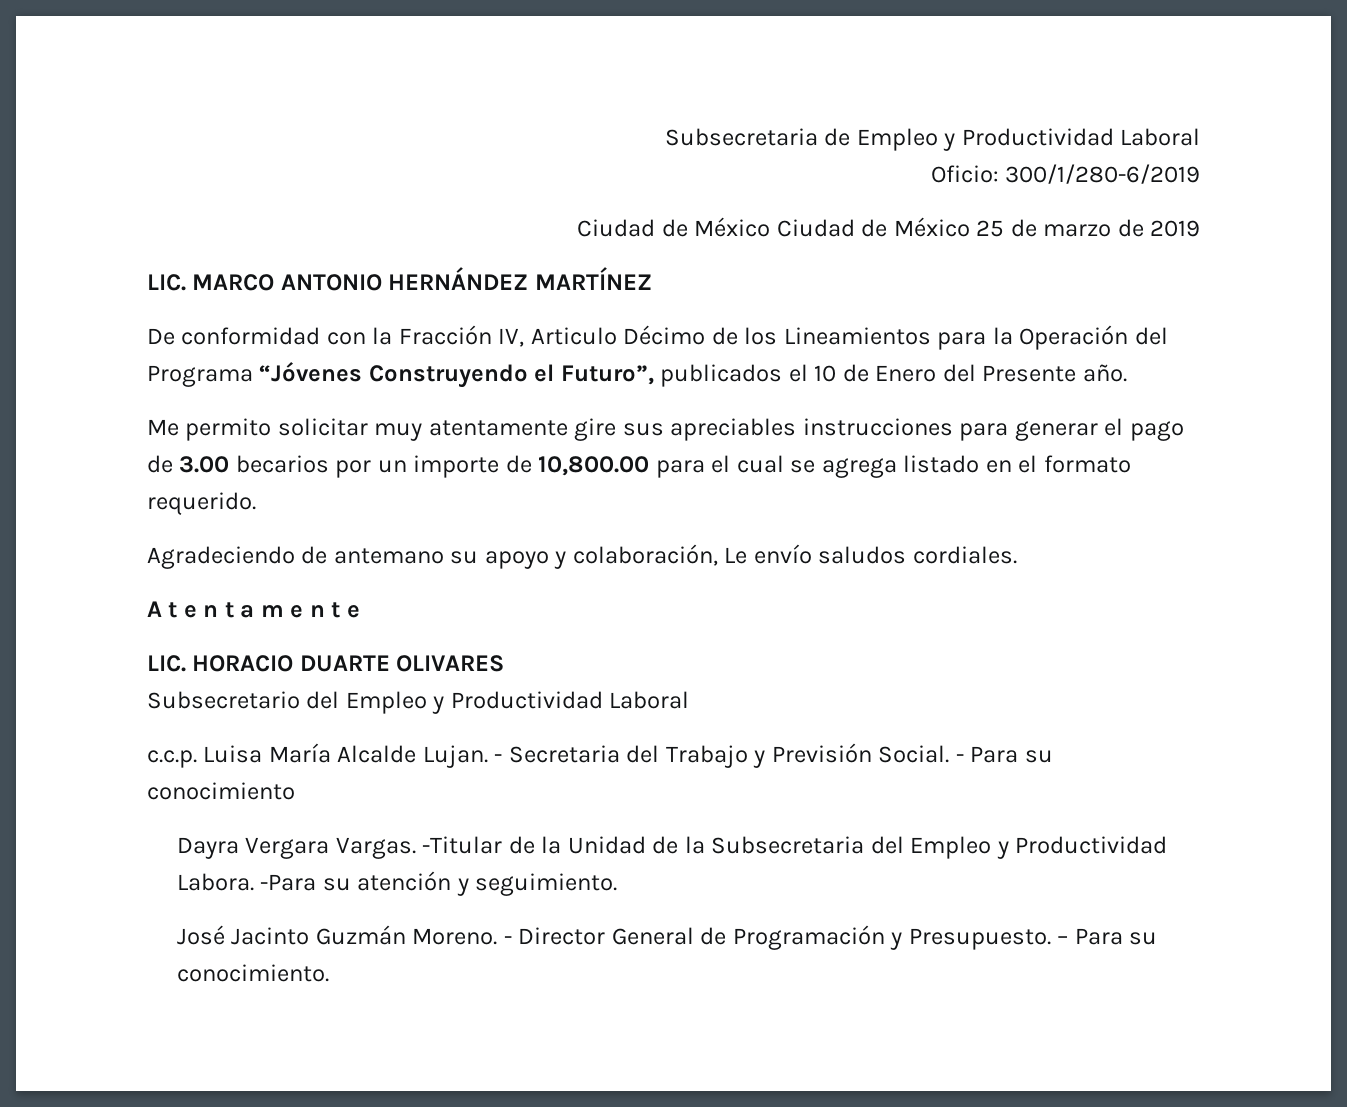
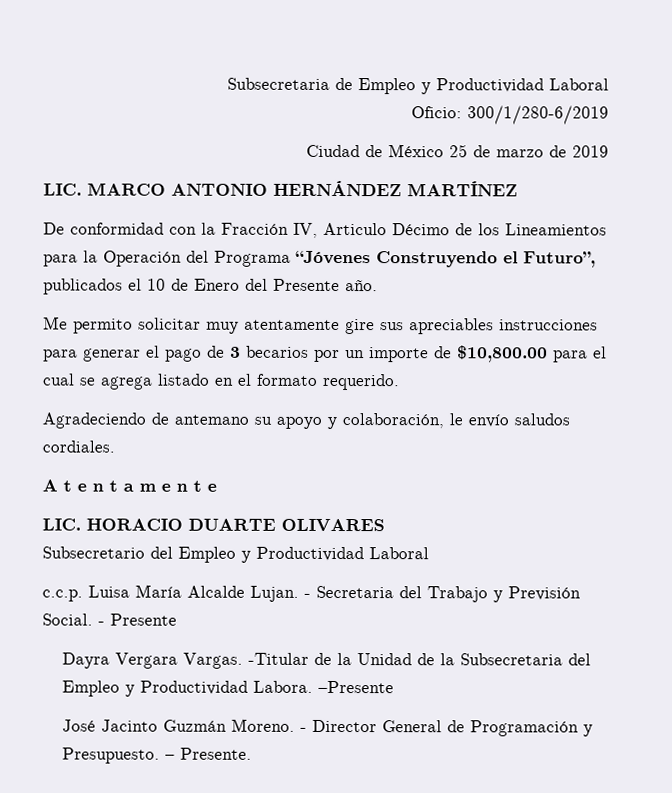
- Ciudad de México Ciudad de México 25 de marzo de 2019
+ Ciudad de México 25 de marzo de 2019
- Me permito solicitar muy atentamente gire sus apreciables instrucciones para generar el pago de 3.00 becarios por un importe de 10,800.00 para el cual se agrega listado en el formato requerido.
+ Me permito solicitar muy atentamente gire sus apreciables instrucciones para generar el pago de 3 becarios por un importe de $10,800.00 para el cual se agrega listado en el formato requerido.
- Agradeciendo de antemano su apoyo y colaboración, Le envío saludos cordiales.
+ Agradeciendo de antemano su apoyo y colaboración, le envío saludos cordiales.
- - Para su conocimiento
+ - Presente
- -Para su atención y seguimiento.
+ –Presente
- – Para su conocimiento.
+ – Presente.

